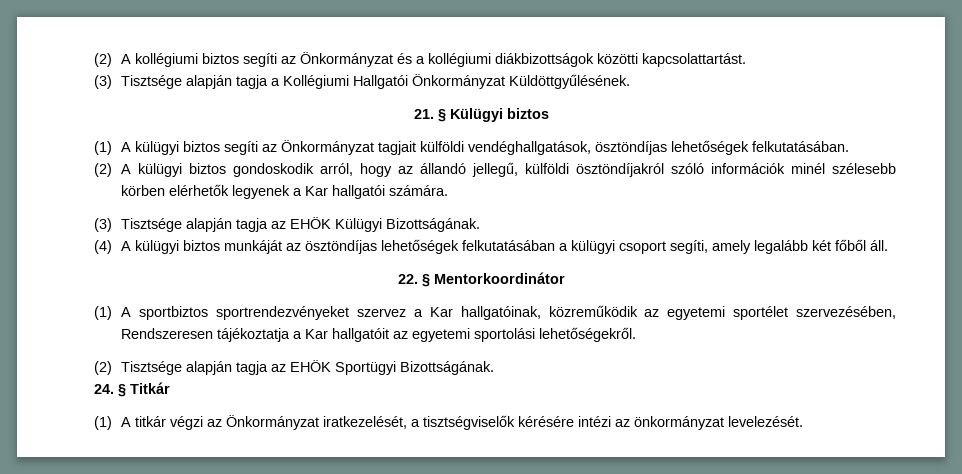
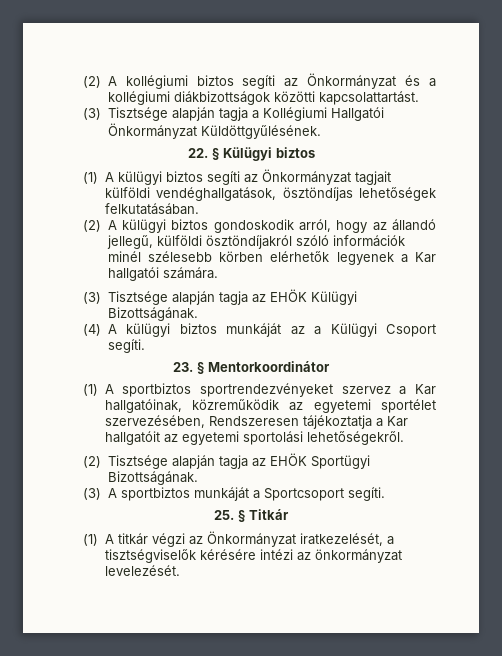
- 21. § Külügyi biztos
+ 22. § Külügyi biztos
- (4) A külügyi biztos munkáját az ösztöndíjas lehetőségek felkutatásában a külügyi csoport segíti, amely legalább két főből áll.
- 22. § Mentorkoordinátor
+ (4) A külügyi biztos munkáját az a Külügyi Csoport segíti.
+ 23. § Mentorkoordinátor
- 24. § Titkár
+ (3) A sportbiztos munkáját a Sportcsoport segíti.
+ 25. § Titkár

